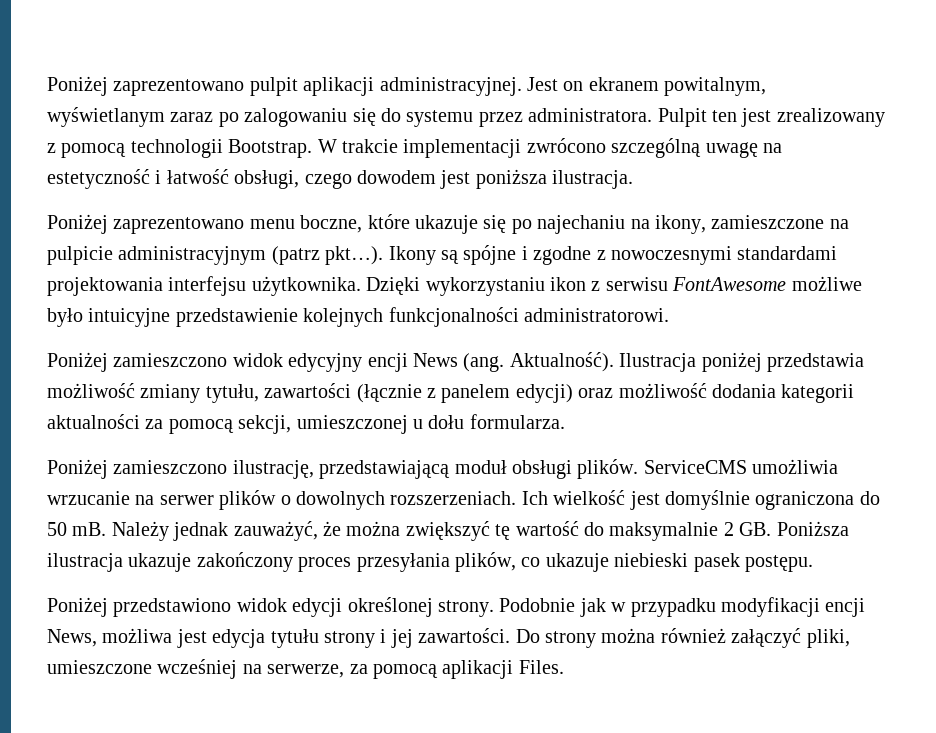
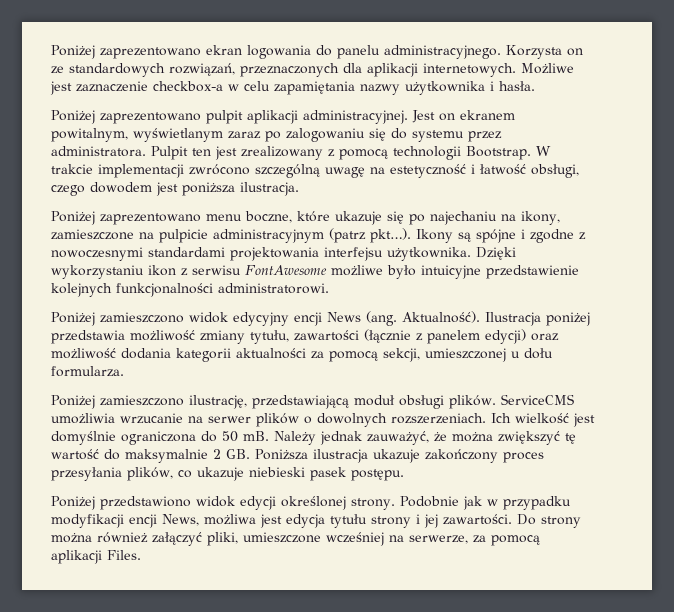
+ Poniżej zaprezentowano ekran logowania do panelu administracyjnego. Korzysta on ze standardowych rozwiązań, przeznaczonych dla aplikacji internetowych. Możliwe jest zaznaczenie checkbox-a w celu zapamiętania nazwy użytkownika i hasła.

